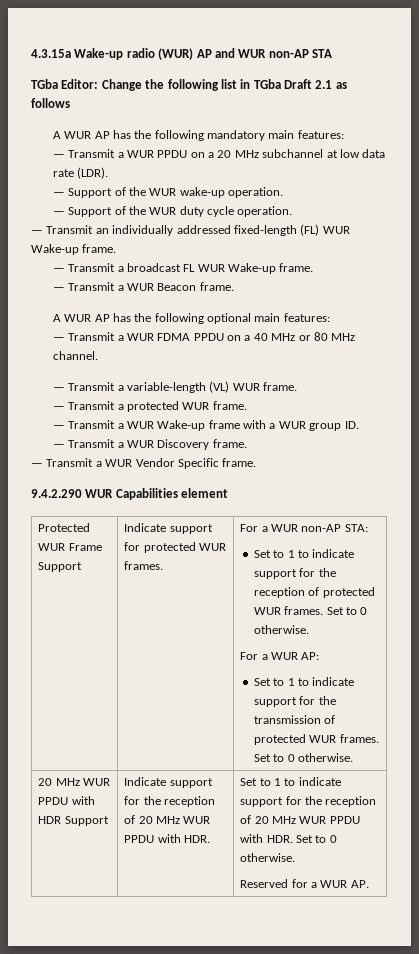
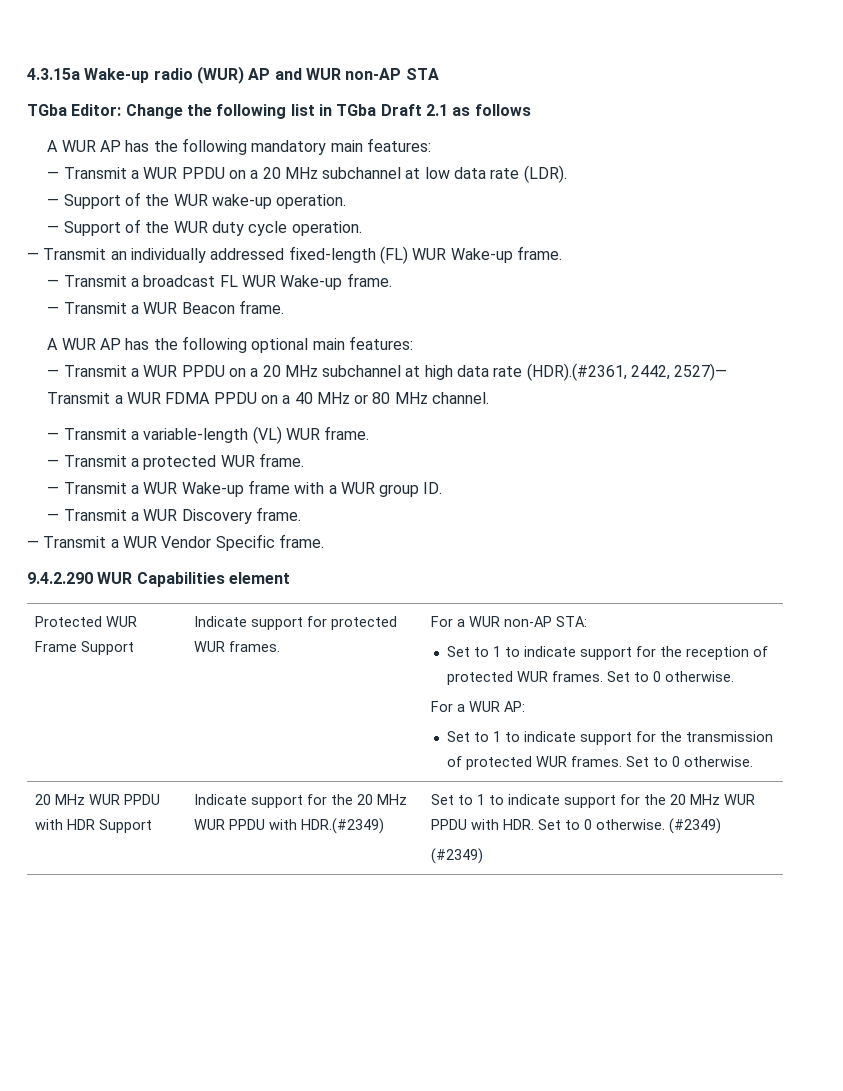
- — Transmit a WUR FDMA PPDU on a 40 MHz or 80 MHz channel.
+ — Transmit a WUR PPDU on a 20 MHz subchannel at high data rate (HDR).(#2361, 2442, 2527)— Transmit a WUR FDMA PPDU on a 40 MHz or 80 MHz channel.
- Indicate support for the reception of 20 MHz WUR PPDU with HDR. | Set to 1 to indicate support for the reception of 20 MHz WUR PPDU with HDR. Set to 0 otherwise.
- Reserved for a WUR AP.
+ Indicate support for the 20 MHz WUR PPDU with HDR.(#2349) | Set to 1 to indicate support for the 20 MHz WUR PPDU with HDR. Set to 0 otherwise. (#2349)
+ (#2349)

